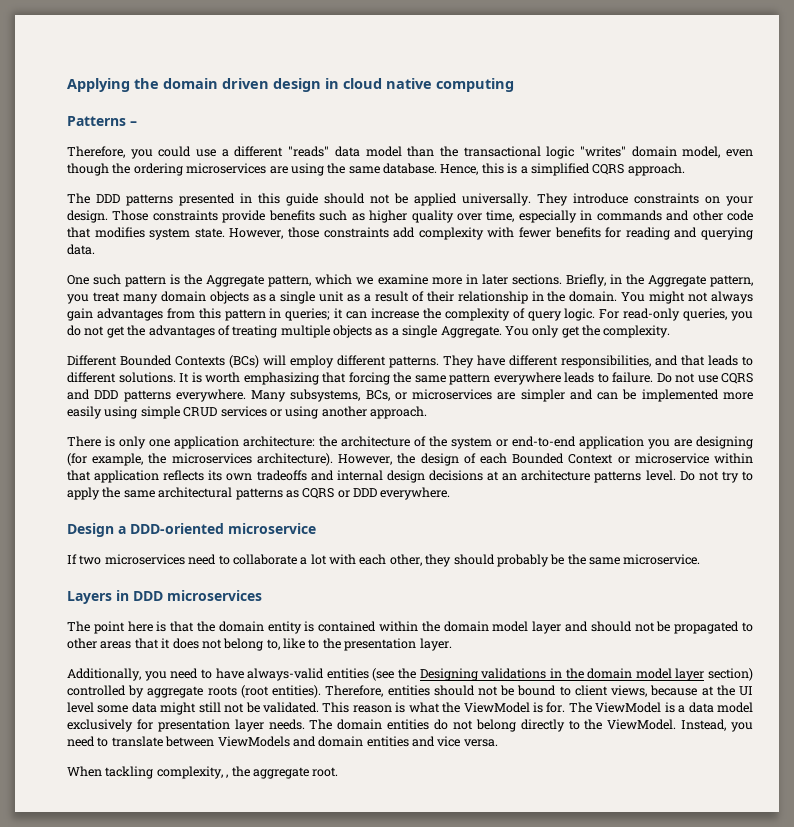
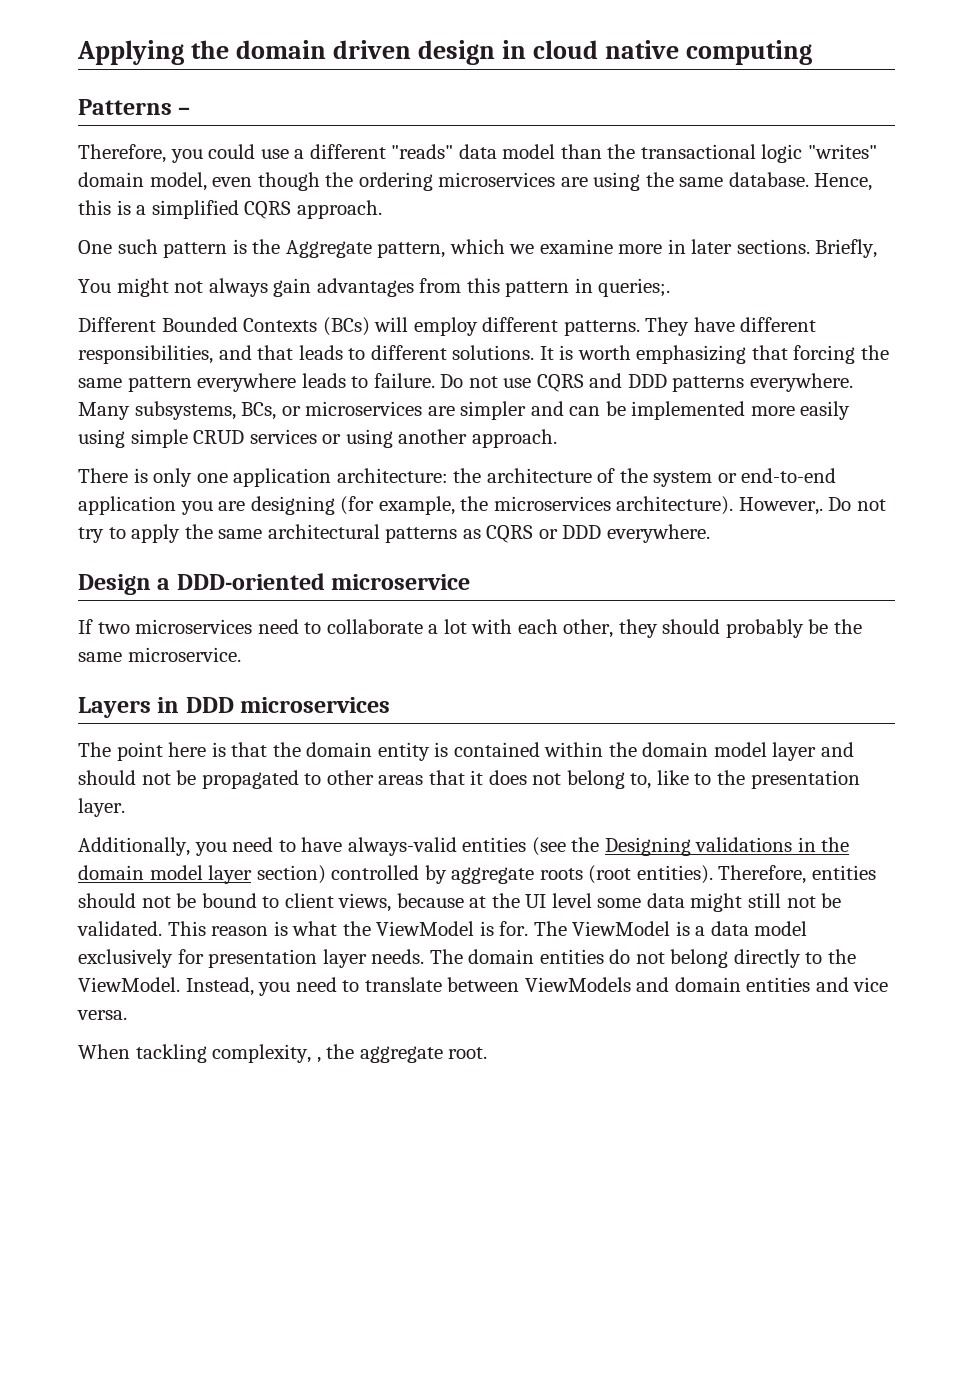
- The DDD patterns presented in this guide should not be applied universally. They introduce constraints on your design. Those constraints provide benefits such as higher quality over time, especially in commands and other code that modifies system state. However, those constraints add complexity with fewer benefits for reading and querying data.
- Briefly, in the Aggregate pattern, you treat many domain objects as a single unit as a result of their relationship in the domain. You might not always gain advantages from this pattern in queries; it can increase the complexity of query logic. For read-only queries, you do not get the advantages of treating multiple objects as a single Aggregate. You only get the complexity.
+ Briefly,
+ You might not always gain advantages from this pattern in queries;.
- However, the design of each Bounded Context or microservice within that application reflects its own tradeoffs and internal design decisions at an architecture patterns level.
+ However,.

